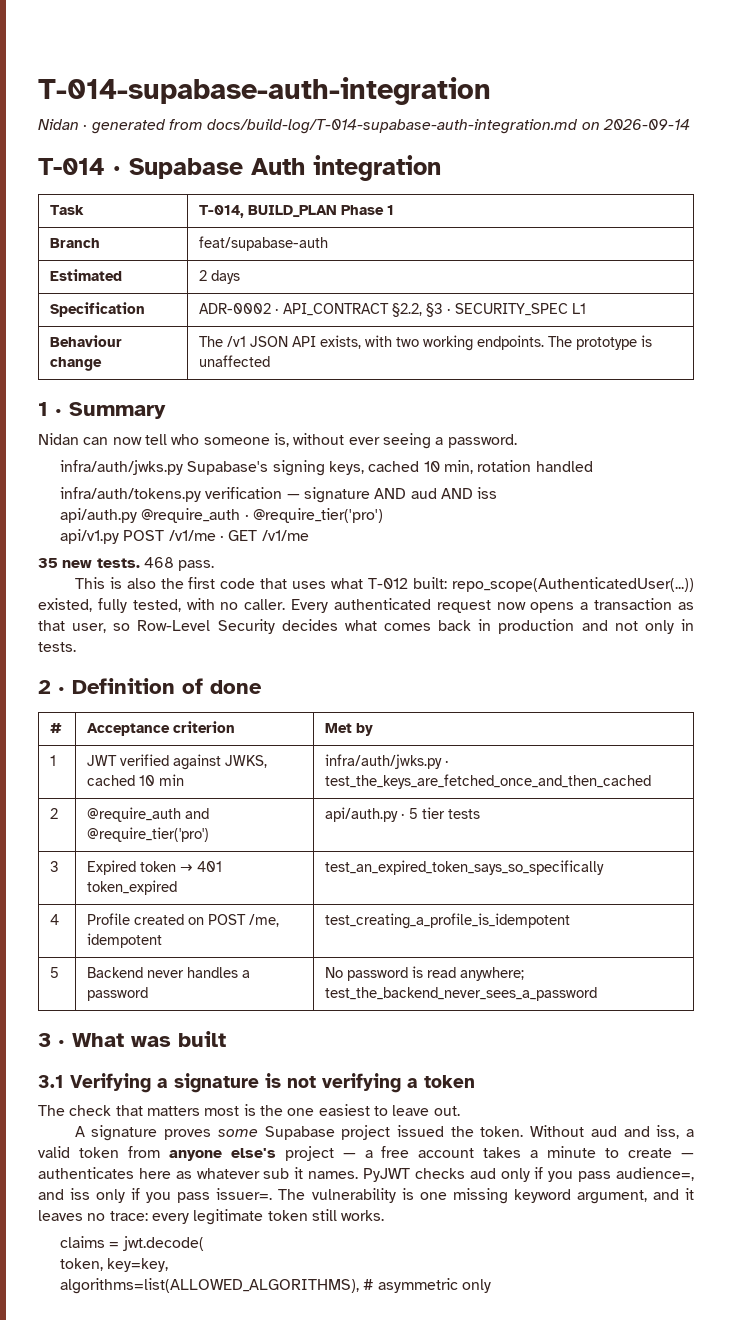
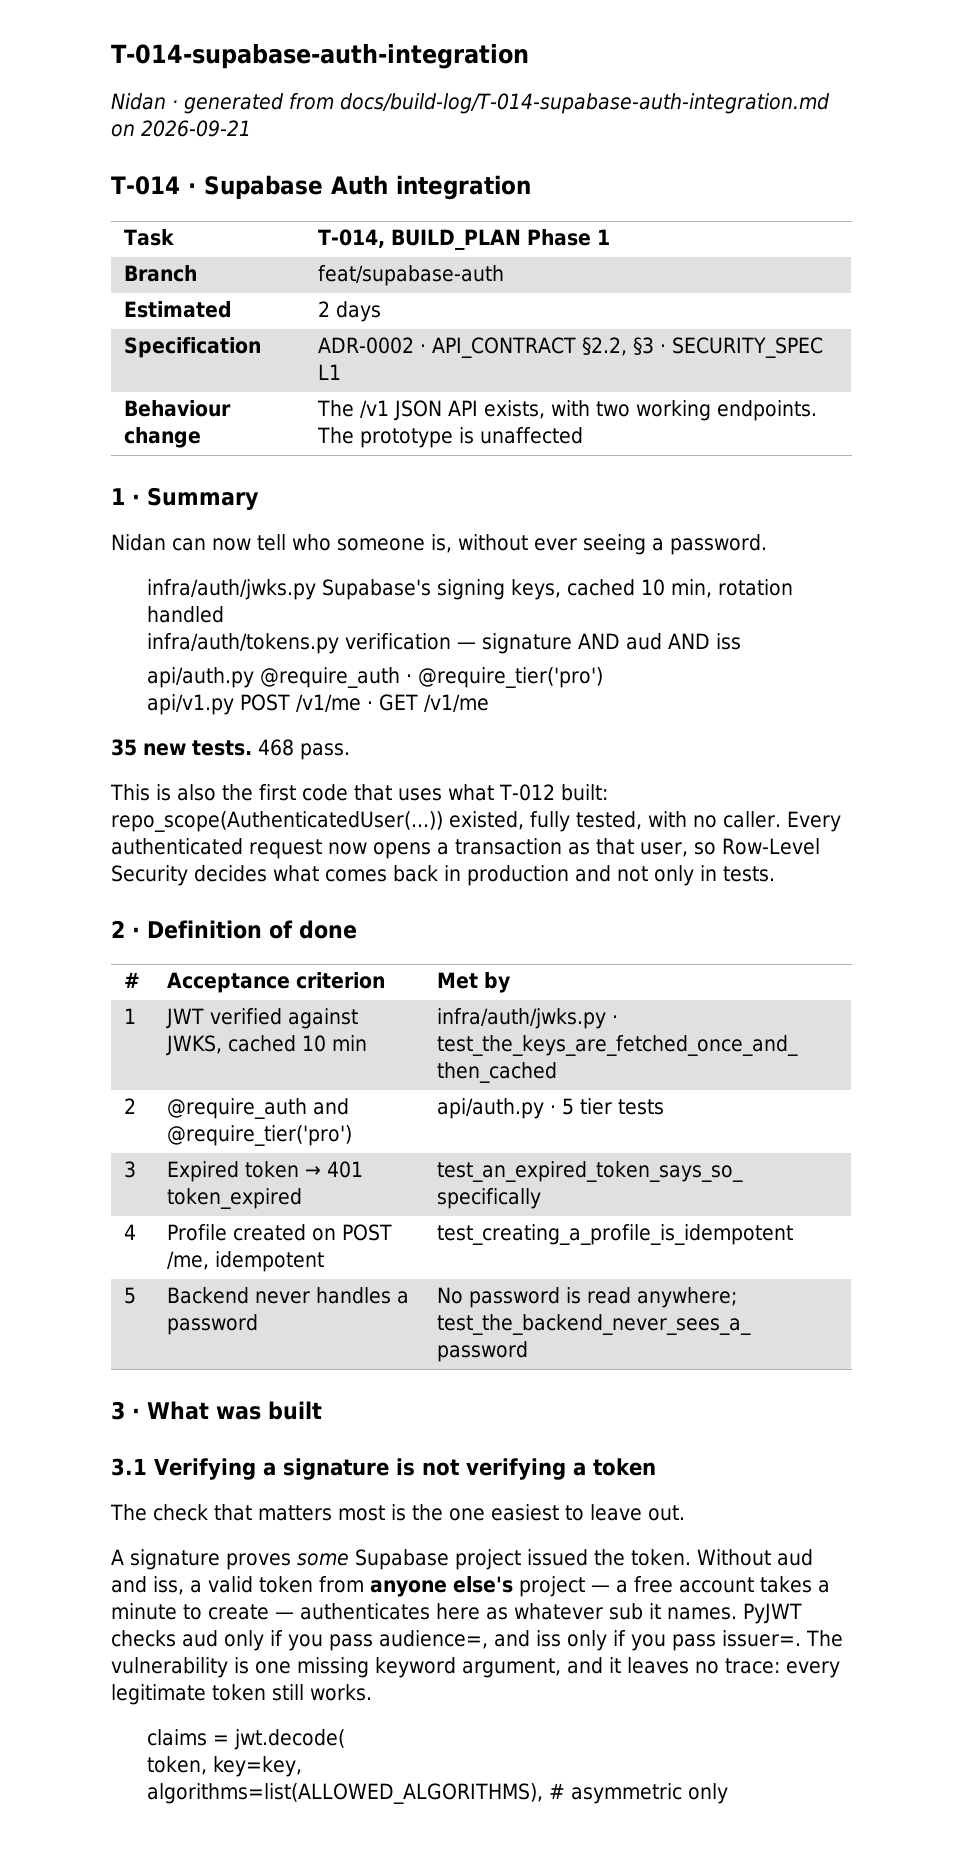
- Nidan · generated from docs/build-log/T-014-supabase-auth-integration.md on 2026-09-14
+ Nidan · generated from docs/build-log/T-014-supabase-auth-integration.md on 2026-09-21

